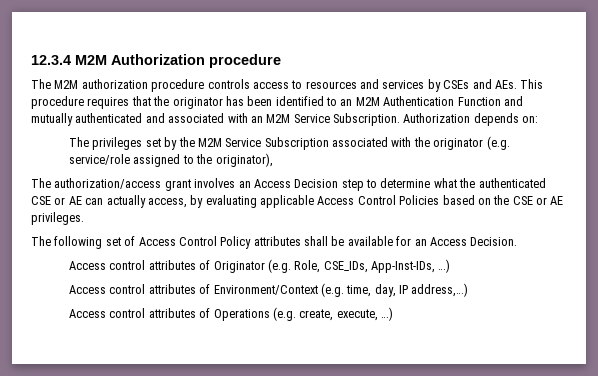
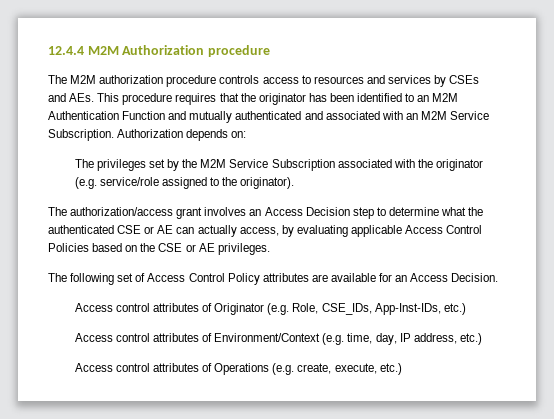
- 12.3.4 M2M Authorization procedure
+ 12.4.4 M2M Authorization procedure
- The privileges set by the M2M Service Subscription associated with the originator (e.g. service/role assigned to the originator),
+ The privileges set by the M2M Service Subscription associated with the originator (e.g. service/role assigned to the originator).
- The following set of Access Control Policy attributes shall be available for an Access Decision.
+ The following set of Access Control Policy attributes are available for an Access Decision.
- Access control attributes of Originator (e.g. Role, CSE_IDs, App-Inst-IDs, …)
+ Access control attributes of Originator (e.g. Role, CSE_IDs, App-Inst-IDs, etc.)
- Access control attributes of Environment/Context (e.g. time, day, IP address,…)
+ Access control attributes of Environment/Context (e.g. time, day, IP address, etc.)
- Access control attributes of Operations (e.g. create, execute, …)
+ Access control attributes of Operations (e.g. create, execute, etc.)

